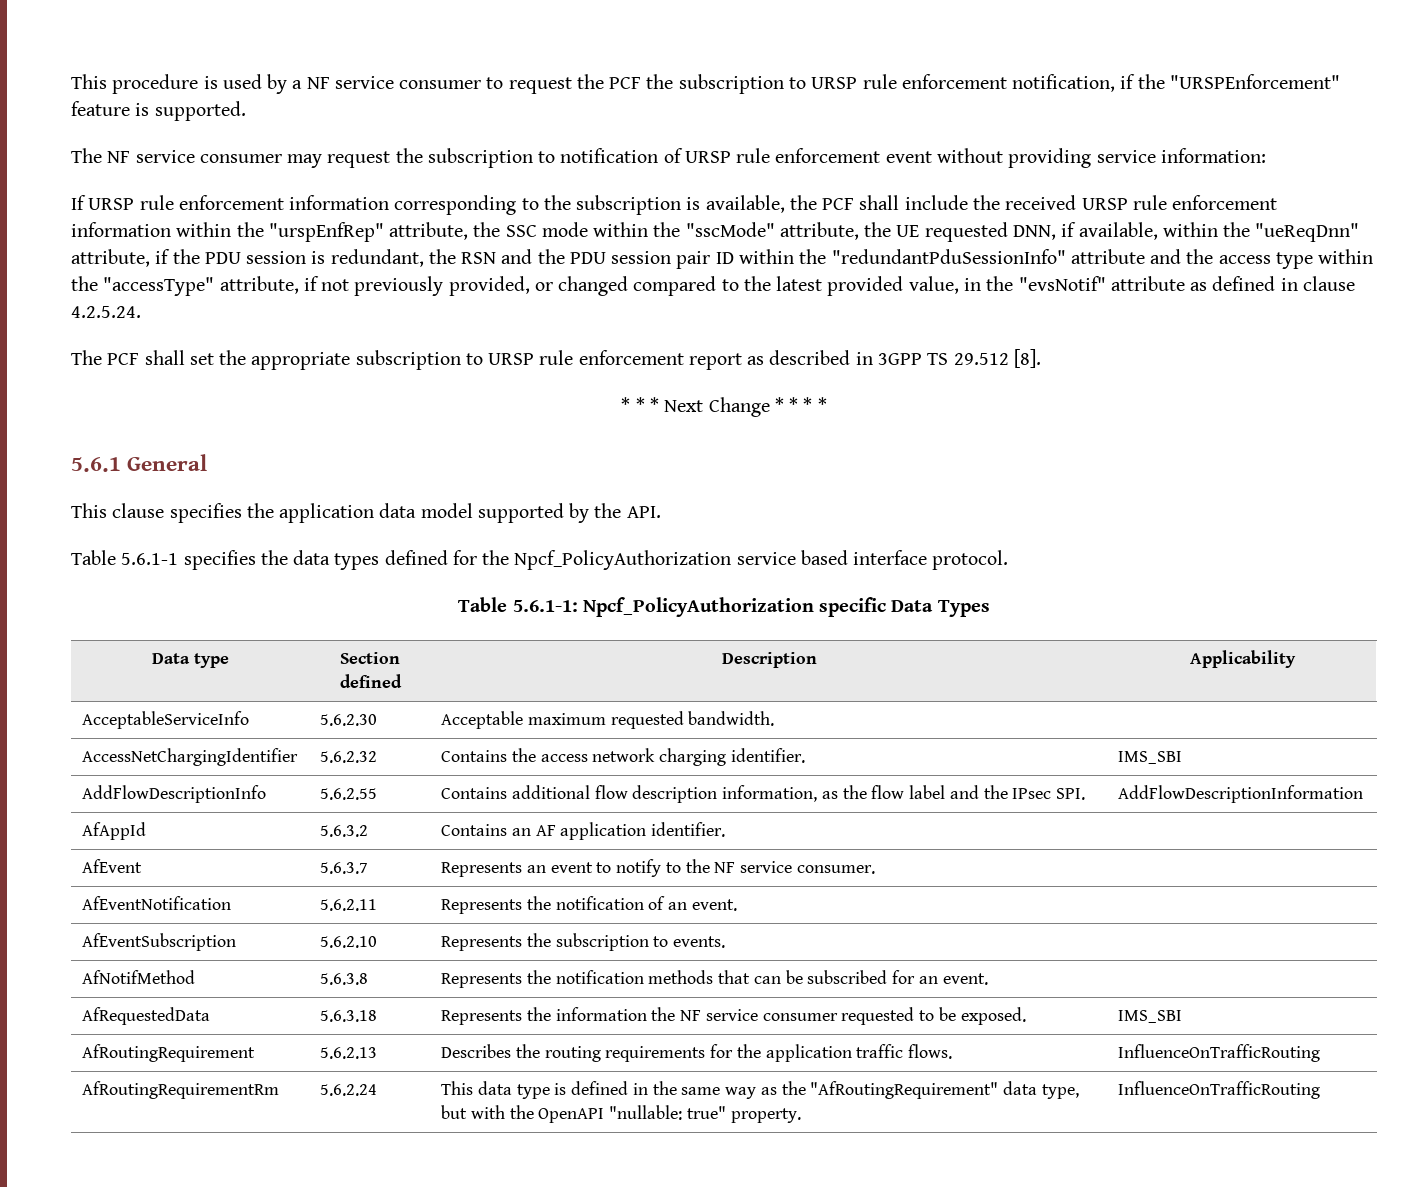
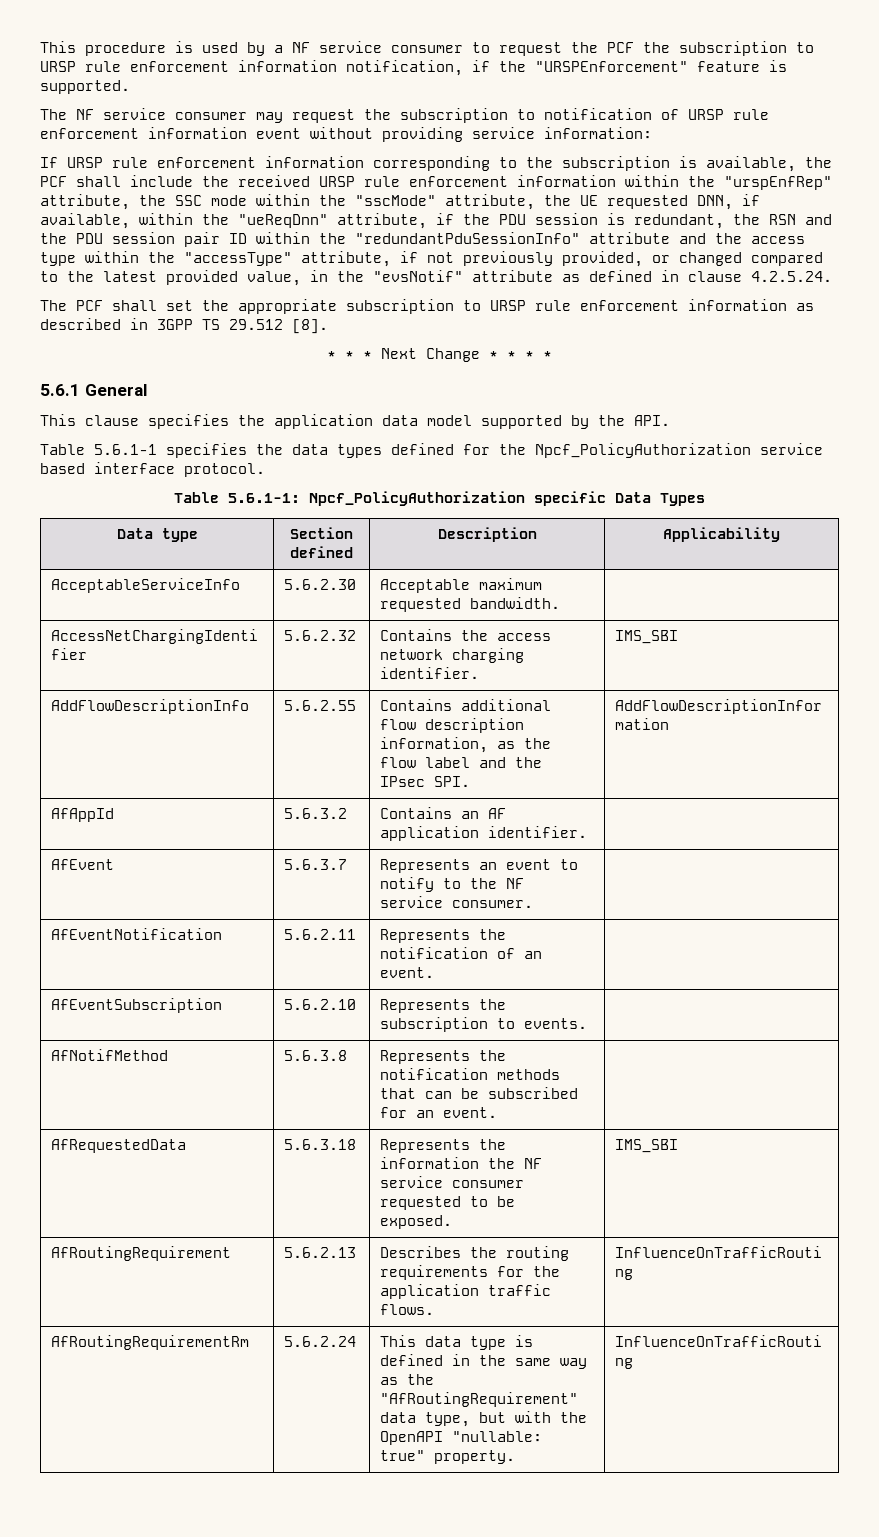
- This procedure is used by a NF service consumer to request the PCF the subscription to URSP rule enforcement notification, if the "URSPEnforcement" feature is supported.
+ This procedure is used by a NF service consumer to request the PCF the subscription to URSP rule enforcement information notification, if the "URSPEnforcement" feature is supported.
- The NF service consumer may request the subscription to notification of URSP rule enforcement event without providing service information:
+ The NF service consumer may request the subscription to notification of URSP rule enforcement information event without providing service information:
- The PCF shall set the appropriate subscription to URSP rule enforcement report as described in 3GPP TS 29.512 [8].
+ The PCF shall set the appropriate subscription to URSP rule enforcement information as described in 3GPP TS 29.512 [8].

